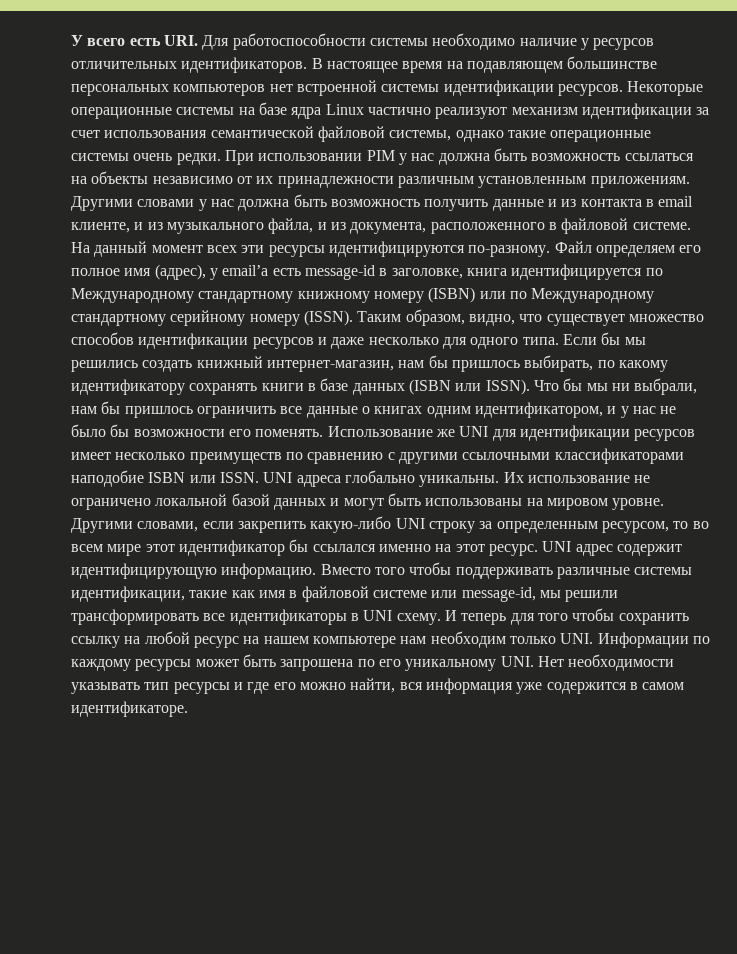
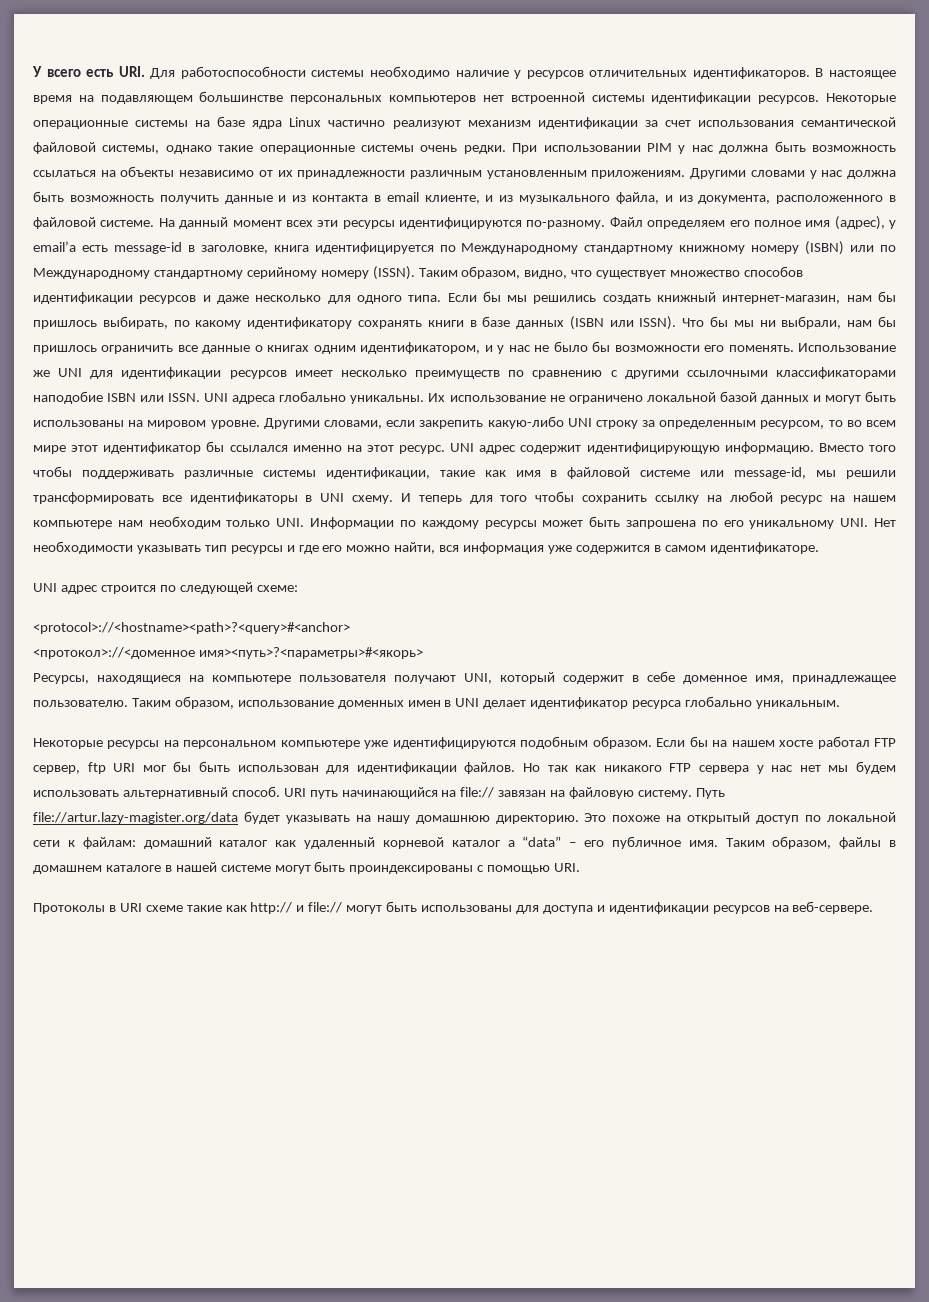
+ UNI адрес строится по следующей схеме:
+ <protocol>://<hostname><path>?<query>#<anchor>
+ <протокол>://<доменное имя><путь>?<параметры>#<якорь>
+ Ресурсы, находящиеся на компьютере пользователя получают UNI, который содержит в себе доменное имя, принадлежащее пользователю. Таким образом, использование доменных имен в UNI делает идентификатор ресурса глобально уникальным.
+ Некоторые ресурсы на персональном компьютере уже идентифицируются подобным образом. Если бы на нашем хосте работал FTP сервер, ftp URI мог бы быть использован для идентификации файлов. Но так как никакого FTP сервера у нас нет мы будем использовать альтернативный способ. URI путь начинающийся на file:// завязан на файловую систему. Путь file://artur.lazy-magister.org/data будет указывать на нашу домашнюю директорию. Это похоже на открытый доступ по локальной сети к файлам: домашний каталог как удаленный корневой каталог а “data” – его публичное имя. Таким образом, файлы в домашнем каталоге в нашей системе могут быть проиндексированы с помощью URI.
+ Протоколы в URI схеме такие как http:// и file:// могут быть использованы для доступа и идентификации ресурсов на веб-сервере.

